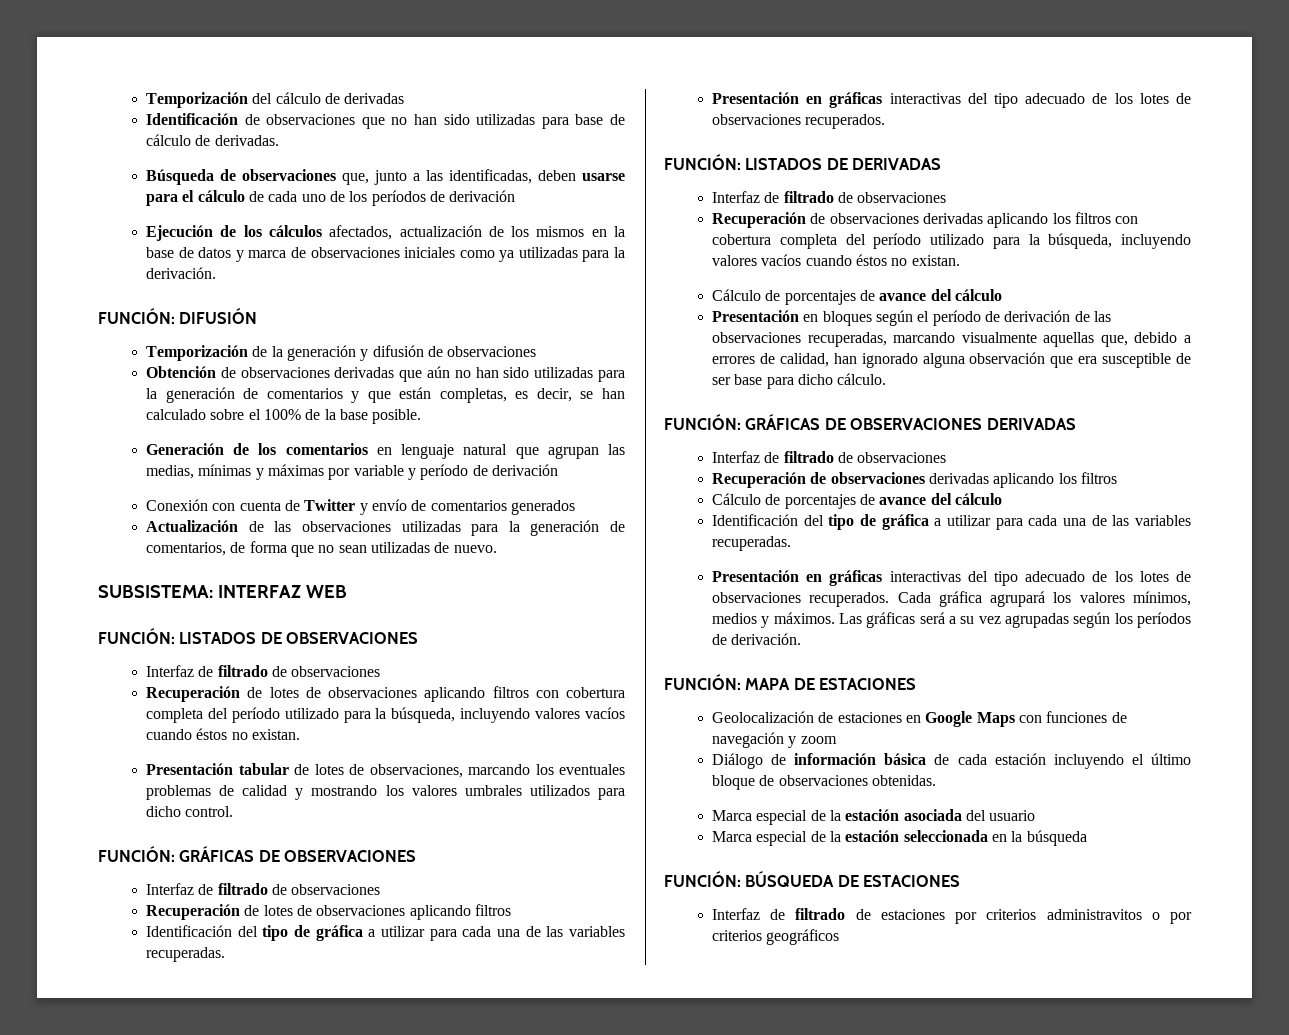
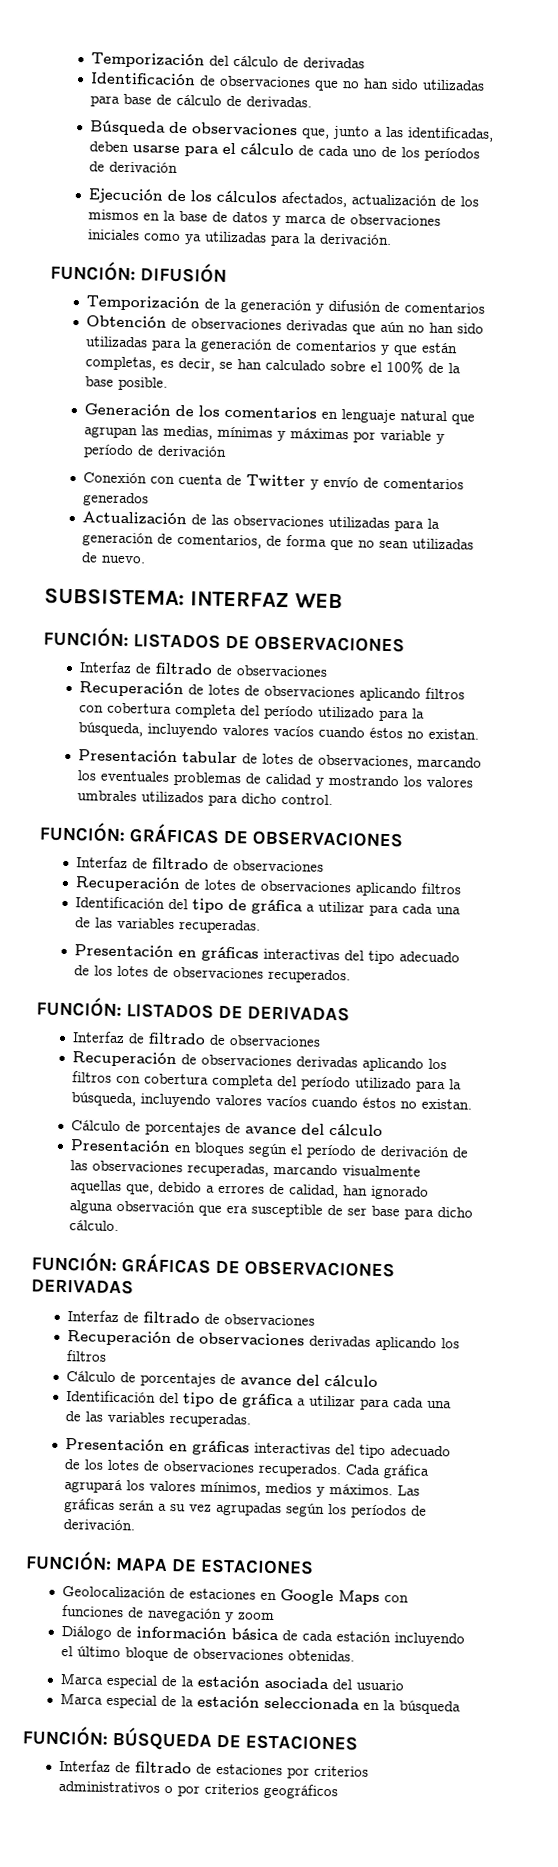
- Temporización de la generación y difusión de observaciones
+ Temporización de la generación y difusión de comentarios
- Las gráficas será a su vez agrupadas según los períodos de derivación.
+ Las gráficas serán a su vez agrupadas según los períodos de derivación.
- Interfaz de filtrado de estaciones por criterios administravitos o por criterios geográficos
+ Interfaz de filtrado de estaciones por criterios administrativos o por criterios geográficos

